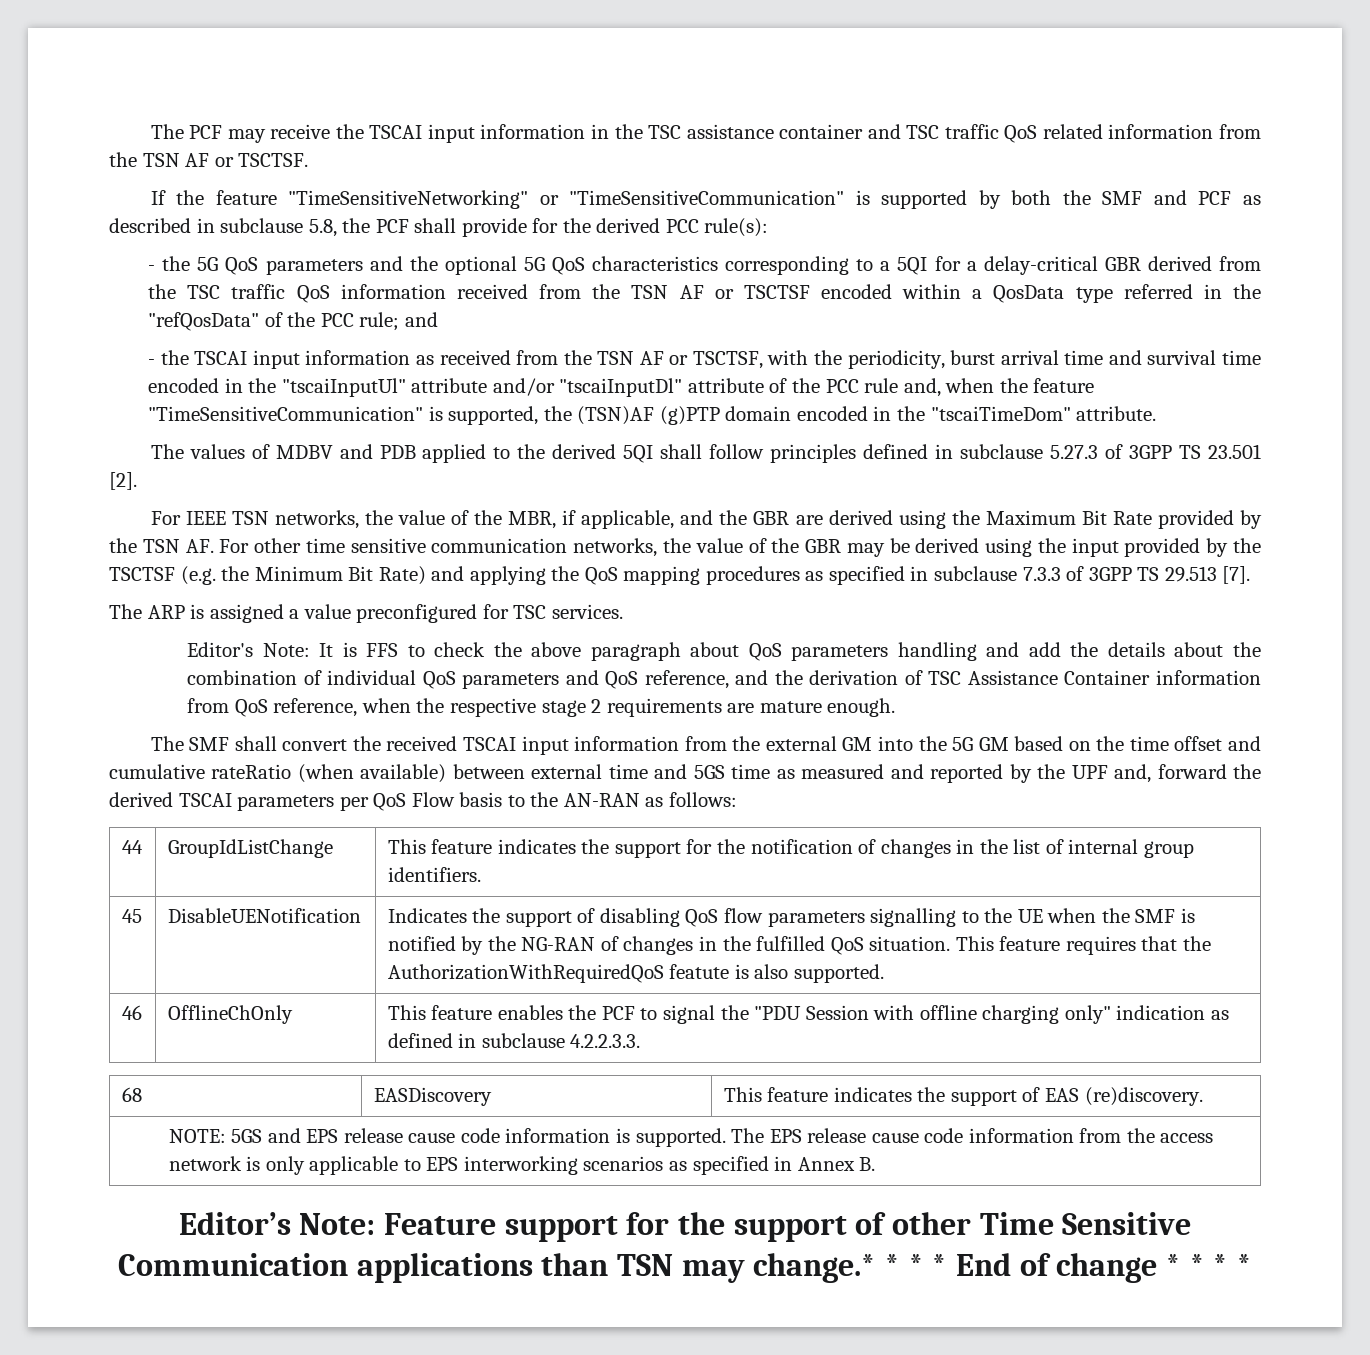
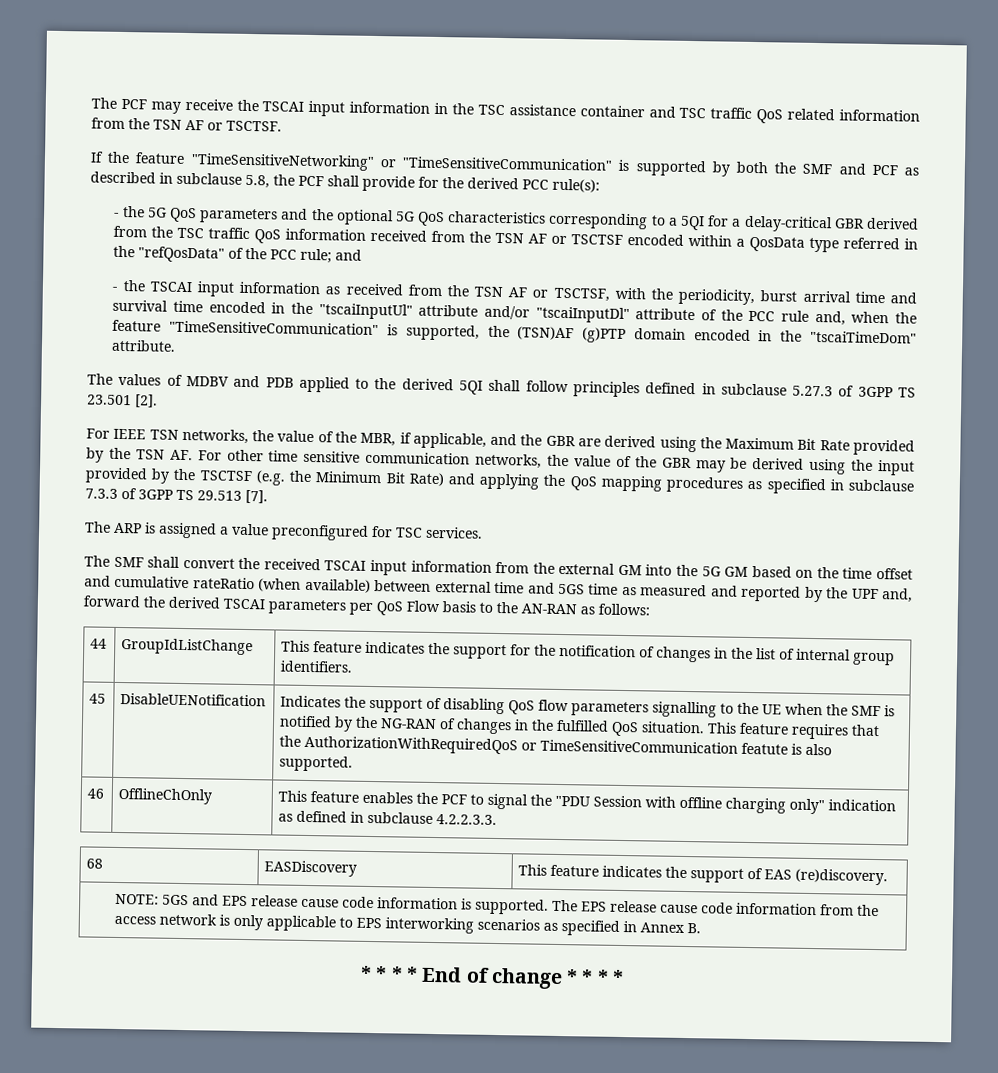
- Editor's Note: It is FFS to check the above paragraph about QoS parameters handling and add the details about the combination of individual QoS parameters and QoS reference, and the derivation of TSC Assistance Container information from QoS reference, when the respective stage 2 requirements are mature enough.
- This feature requires that the AuthorizationWithRequiredQoS featute is also supported.
+ This feature requires that the AuthorizationWithRequiredQoS or TimeSensitiveCommunication featute is also supported.
- Editor’s Note: Feature support for the support of other Time Sensitive Communication applications than TSN may change.* * * * End of change * * * *
+ * * * * End of change * * * *

